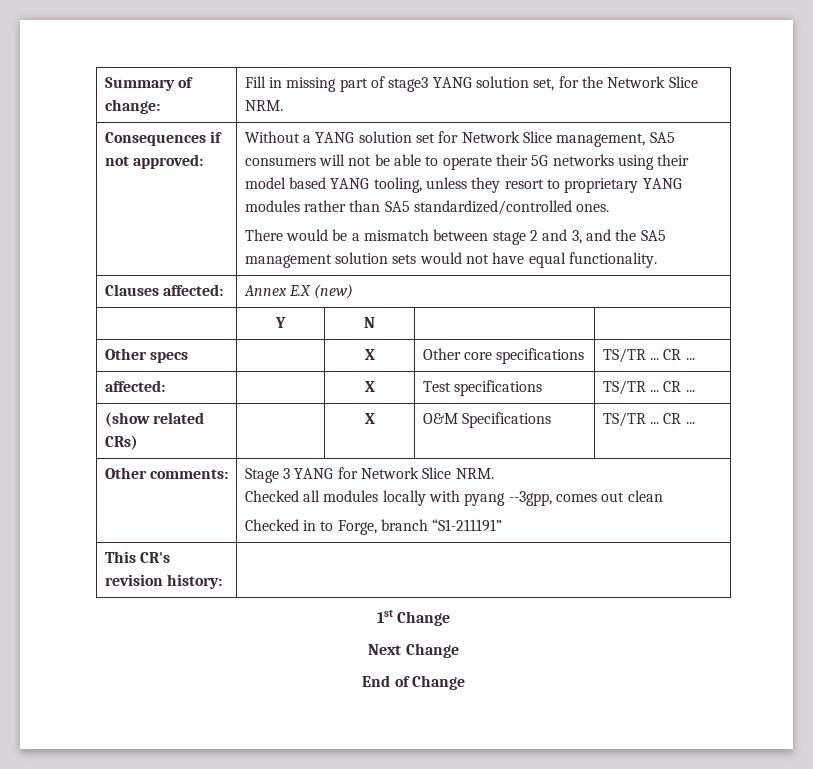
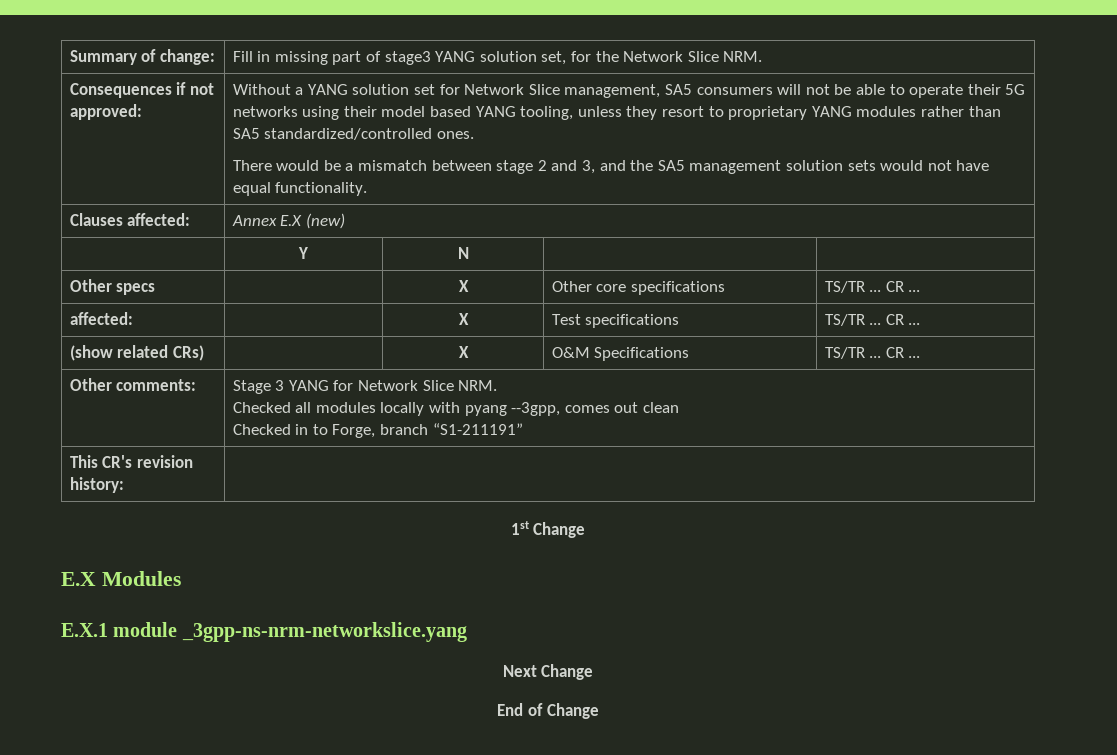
+ E.X Modules
+ E.X.1 module _3gpp-ns-nrm-networkslice.yang

